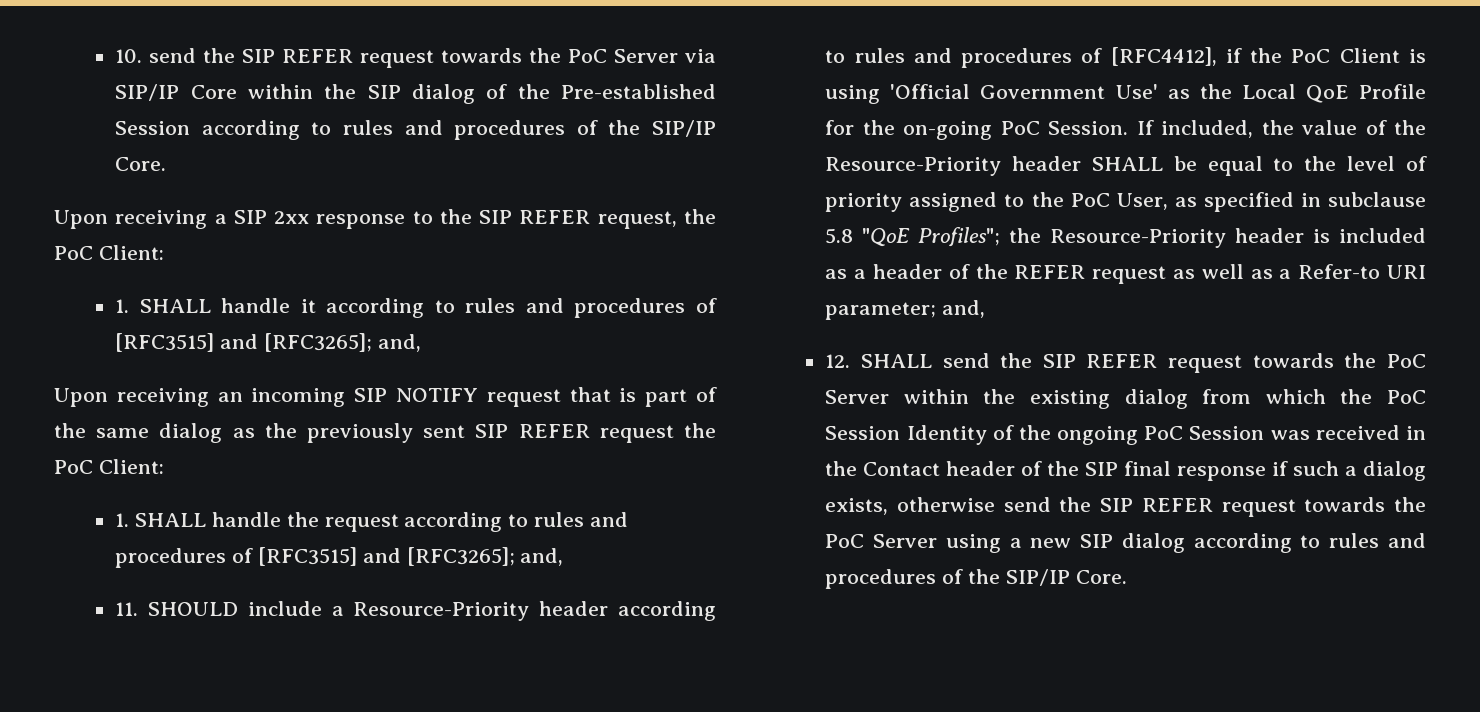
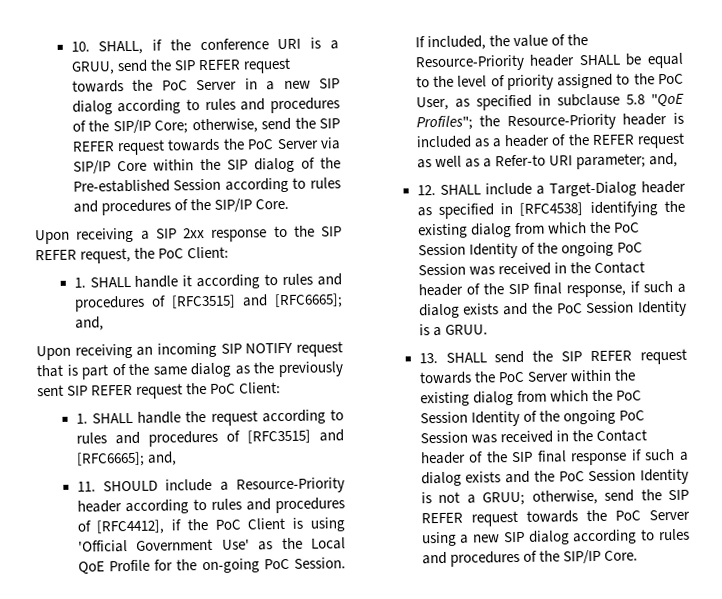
- 10. send the SIP REFER request towards the PoC Server via SIP/IP Core within the SIP dialog of the Pre-established Session according to rules and procedures of the SIP/IP Core.
+ 10. SHALL, if the conference URI is a GRUU, send the SIP REFER request towards the PoC Server in a new SIP dialog according to rules and procedures of the SIP/IP Core; otherwise, send the SIP REFER request towards the PoC Server via SIP/IP Core within the SIP dialog of the Pre-established Session according to rules and procedures of the SIP/IP Core.
- 1. SHALL handle it according to rules and procedures of [RFC3515] and [RFC3265]; and,
+ 1. SHALL handle it according to rules and procedures of [RFC3515] and [RFC6665]; and,
- 1. SHALL handle the request according to rules and procedures of [RFC3515] and [RFC3265]; and,
+ 1. SHALL handle the request according to rules and procedures of [RFC3515] and [RFC6665]; and,
- 12. SHALL send the SIP REFER request towards the PoC Server within the existing dialog from which the PoC Session Identity of the ongoing PoC Session was received in the Contact header of the SIP final response if such a dialog exists, otherwise send the SIP REFER request towards the PoC Server using a new SIP dialog according to rules and procedures of the SIP/IP Core.
+ 12. SHALL include a Target-Dialog header as specified in [RFC4538] identifying the existing dialog from which the PoC Session Identity of the ongoing PoC Session was received in the Contact header of the SIP final response, if such a dialog exists and the PoC Session Identity is a GRUU.
+ 13. SHALL send the SIP REFER request towards the PoC Server within the existing dialog from which the PoC Session Identity of the ongoing PoC Session was received in the Contact header of the SIP final response if such a dialog exists and the PoC Session Identity is not a GRUU; otherwise, send the SIP REFER request towards the PoC Server using a new SIP dialog according to rules and procedures of the SIP/IP Core.

